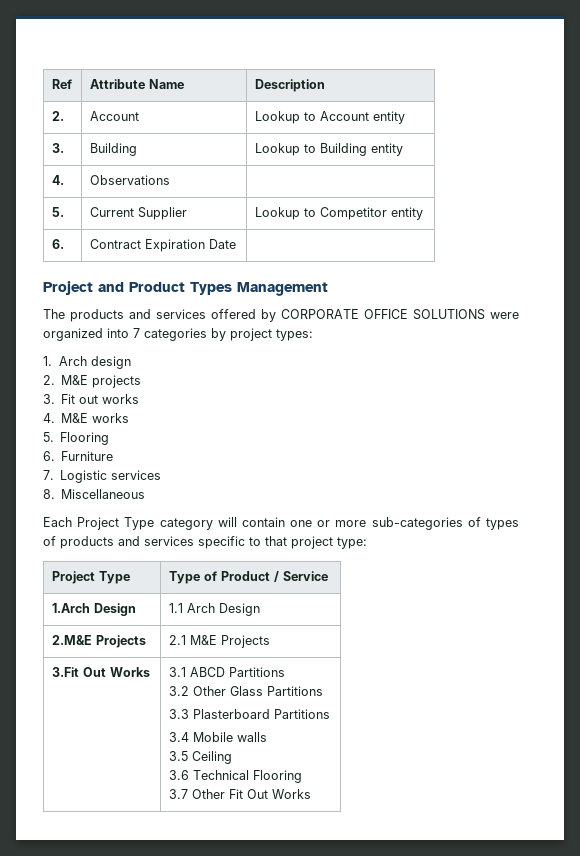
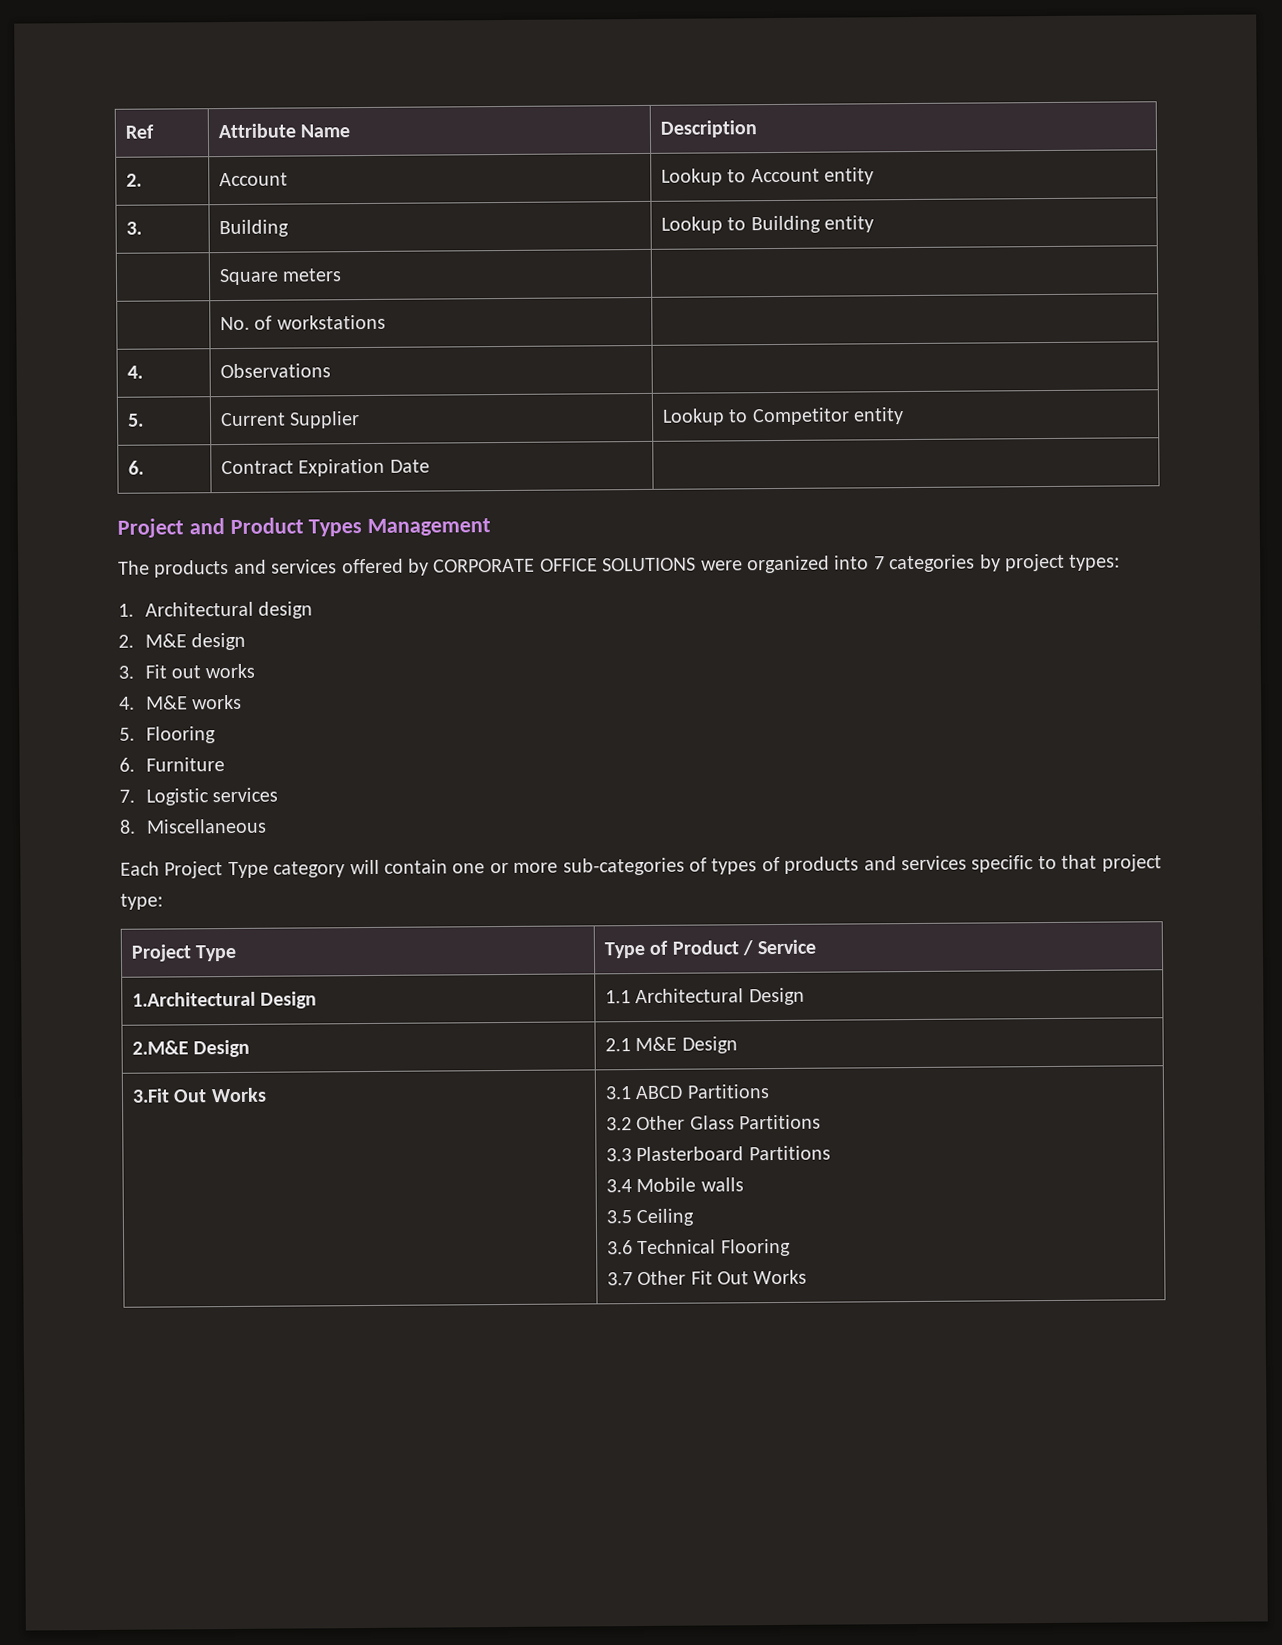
+ | Square meters |
+ | No. of workstations |
- 1. Arch design
+ 1. Architectural design
- 2. M&E projects
+ 2. M&E design
- 1.Arch Design | 1.1 Arch Design
+ 1.Architectural Design | 1.1 Architectural Design
- 2.M&E Projects | 2.1 M&E Projects
+ 2.M&E Design | 2.1 M&E Design

